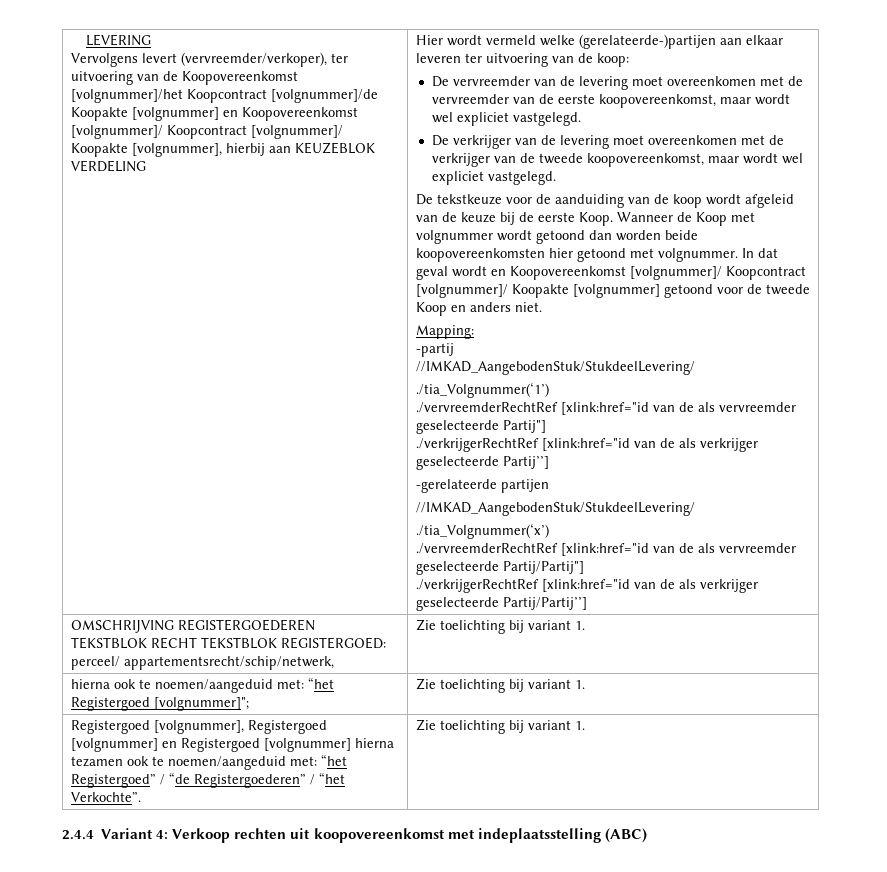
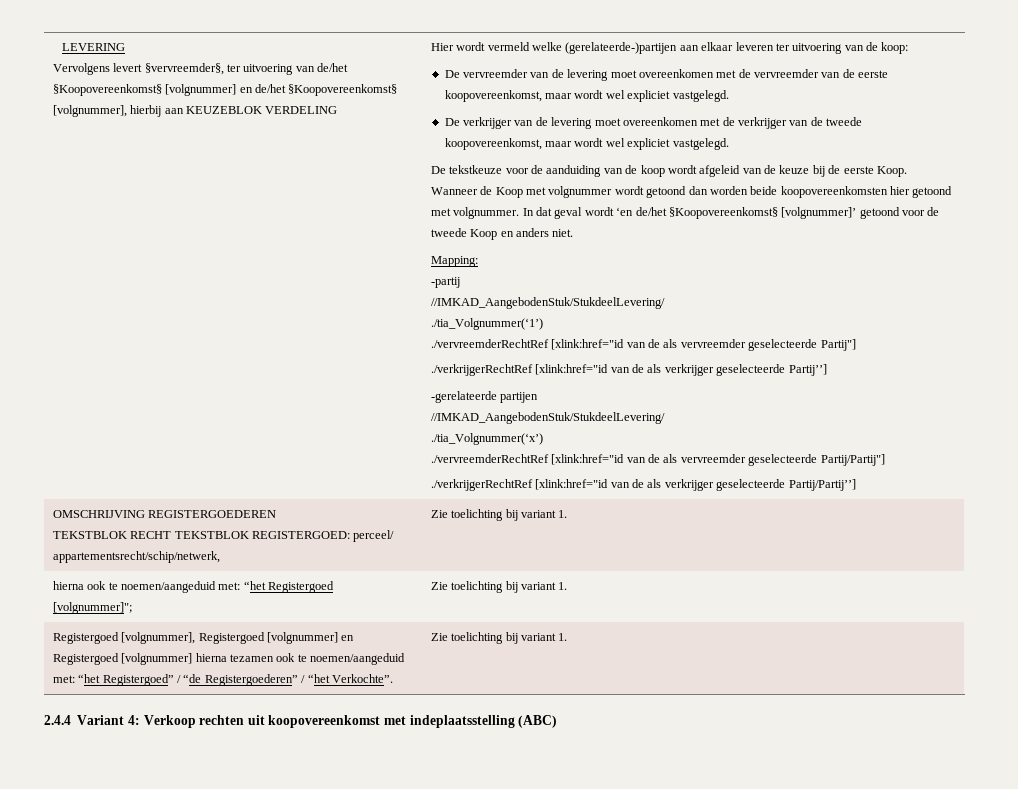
- Vervolgens levert (vervreemder/verkoper), ter uitvoering van de Koopovereenkomst [volgnummer]/het Koopcontract [volgnummer]/de Koopakte [volgnummer] en Koopovereenkomst [volgnummer]/ Koopcontract [volgnummer]/ Koopakte [volgnummer], hierbij aan KEUZEBLOK VERDELING
+ Vervolgens levert §vervreemder§, ter uitvoering van de/het §Koopovereenkomst§ [volgnummer] en de/het §Koopovereenkomst§ [volgnummer], hierbij aan KEUZEBLOK VERDELING
- In dat geval wordt en Koopovereenkomst [volgnummer]/ Koopcontract [volgnummer]/ Koopakte [volgnummer] getoond voor de tweede Koop en anders niet.
+ In dat geval wordt ‘en de/het §Koopovereenkomst§ [volgnummer]’ getoond voor de tweede Koop en anders niet.

